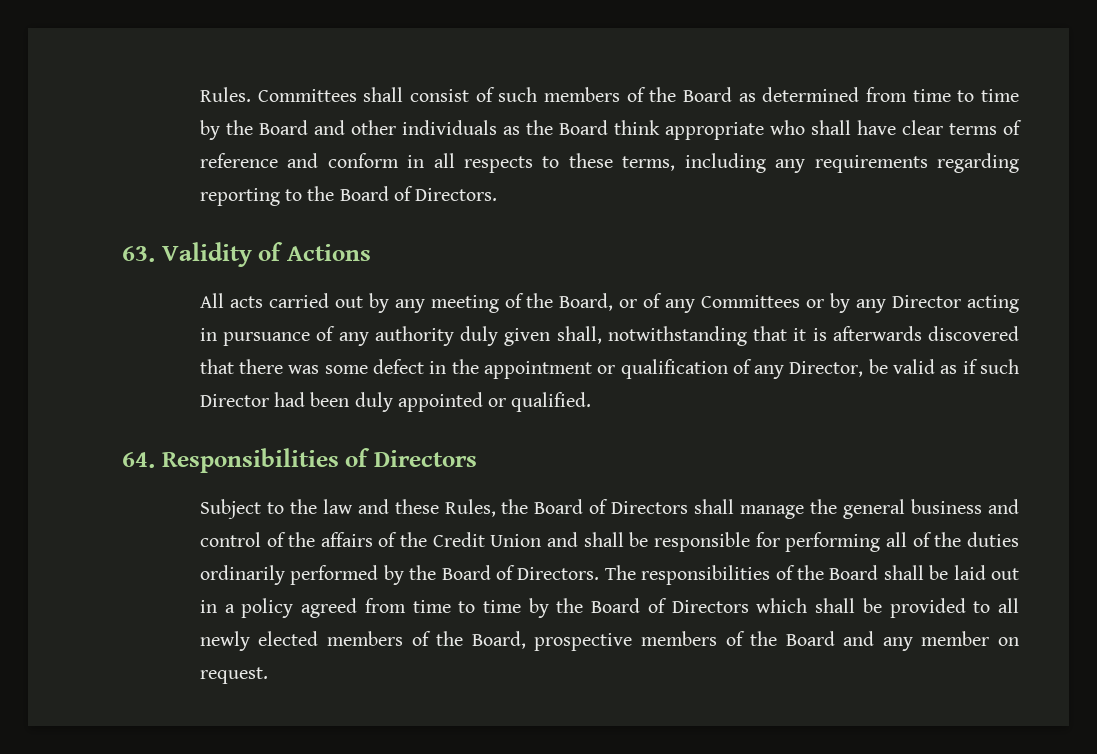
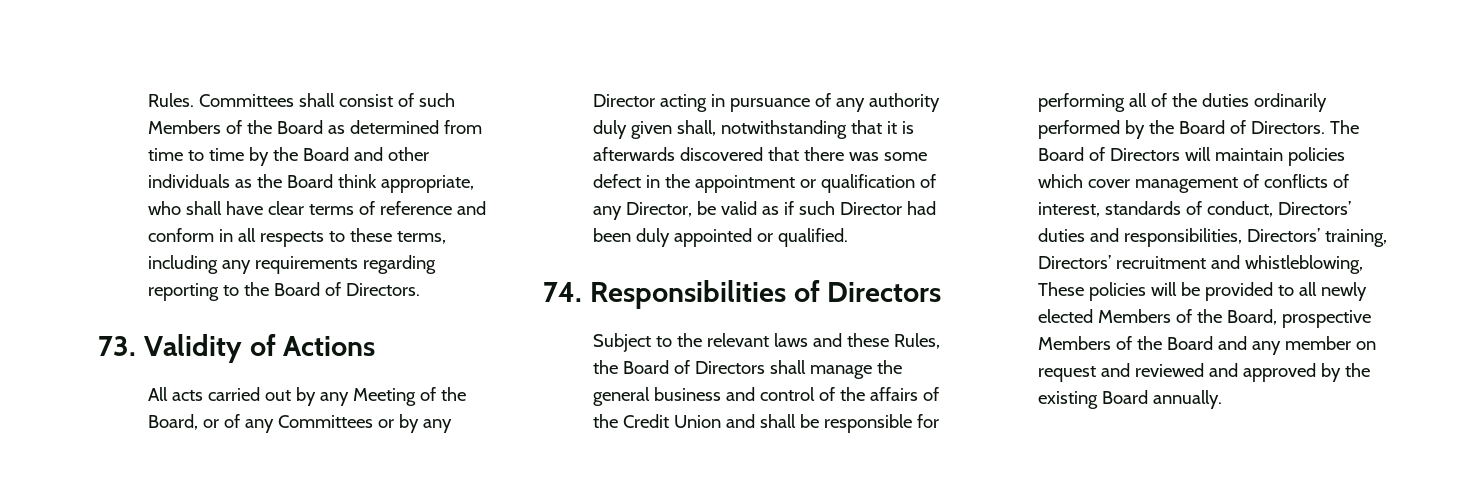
- Committees shall consist of such members of the Board as determined from time to time by the Board and other individuals as the Board think appropriate who shall have clear terms of reference and conform in all respects to these terms, including any requirements regarding reporting to the Board of Directors.
+ Committees shall consist of such Members of the Board as determined from time to time by the Board and other individuals as the Board think appropriate, who shall have clear terms of reference and conform in all respects to these terms, including any requirements regarding reporting to the Board of Directors.
- 63. Validity of Actions
+ 73. Validity of Actions
- All acts carried out by any meeting of the Board, or of any Committees or by any Director acting in pursuance of any authority duly given shall, notwithstanding that it is afterwards discovered that there was some defect in the appointment or qualification of any Director, be valid as if such Director had been duly appointed or qualified.
+ All acts carried out by any Meeting of the Board, or of any Committees or by any Director acting in pursuance of any authority duly given shall, notwithstanding that it is afterwards discovered that there was some defect in the appointment or qualification of any Director, be valid as if such Director had been duly appointed or qualified.
- 64. Responsibilities of Directors
+ 74. Responsibilities of Directors
- Subject to the law and these Rules, the Board of Directors shall manage the general business and control of the affairs of the Credit Union and shall be responsible for performing all of the duties ordinarily performed by the Board of Directors.
+ Subject to the relevant laws and these Rules, the Board of Directors shall manage the general business and control of the affairs of the Credit Union and shall be responsible for performing all of the duties ordinarily performed by the Board of Directors.
- The responsibilities of the Board shall be laid out in a policy agreed from time to time by the Board of Directors which shall be provided to all newly elected members of the Board, prospective members of the Board and any member on request.
+ The Board of Directors will maintain policies which cover management of conflicts of interest, standards of conduct, Directors’ duties and responsibilities, Directors’ training, Directors’ recruitment and whistleblowing, These policies will be provided to all newly elected Members of the Board, prospective Members of the Board and any member on request and reviewed and approved by the existing Board annually.

